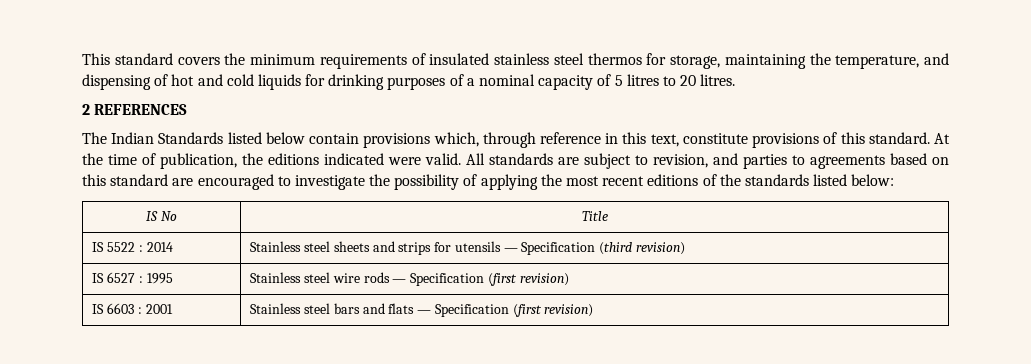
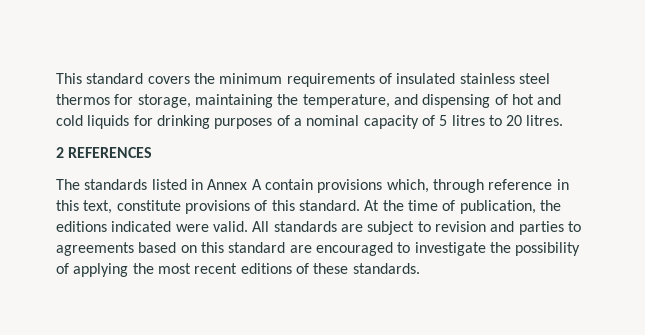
- The Indian Standards listed below contain provisions which, through reference in this text, constitute provisions of this standard.
+ The standards listed in Annex A contain provisions which, through reference in this text, constitute provisions of this standard.
- All standards are subject to revision, and parties to agreements based on this standard are encouraged to investigate the possibility of applying the most recent editions of the standards listed below:
- IS No | Title
- IS 5522 : 2014 | Stainless steel sheets and strips for utensils — Specification (third revision)
- IS 6527 : 1995 | Stainless steel wire rods — Specification (first revision)
- IS 6603 : 2001 | Stainless steel bars and flats — Specification (first revision)
+ All standards are subject to revision and parties to agreements based on this standard are encouraged to investigate the possibility of applying the most recent editions of these standards.

